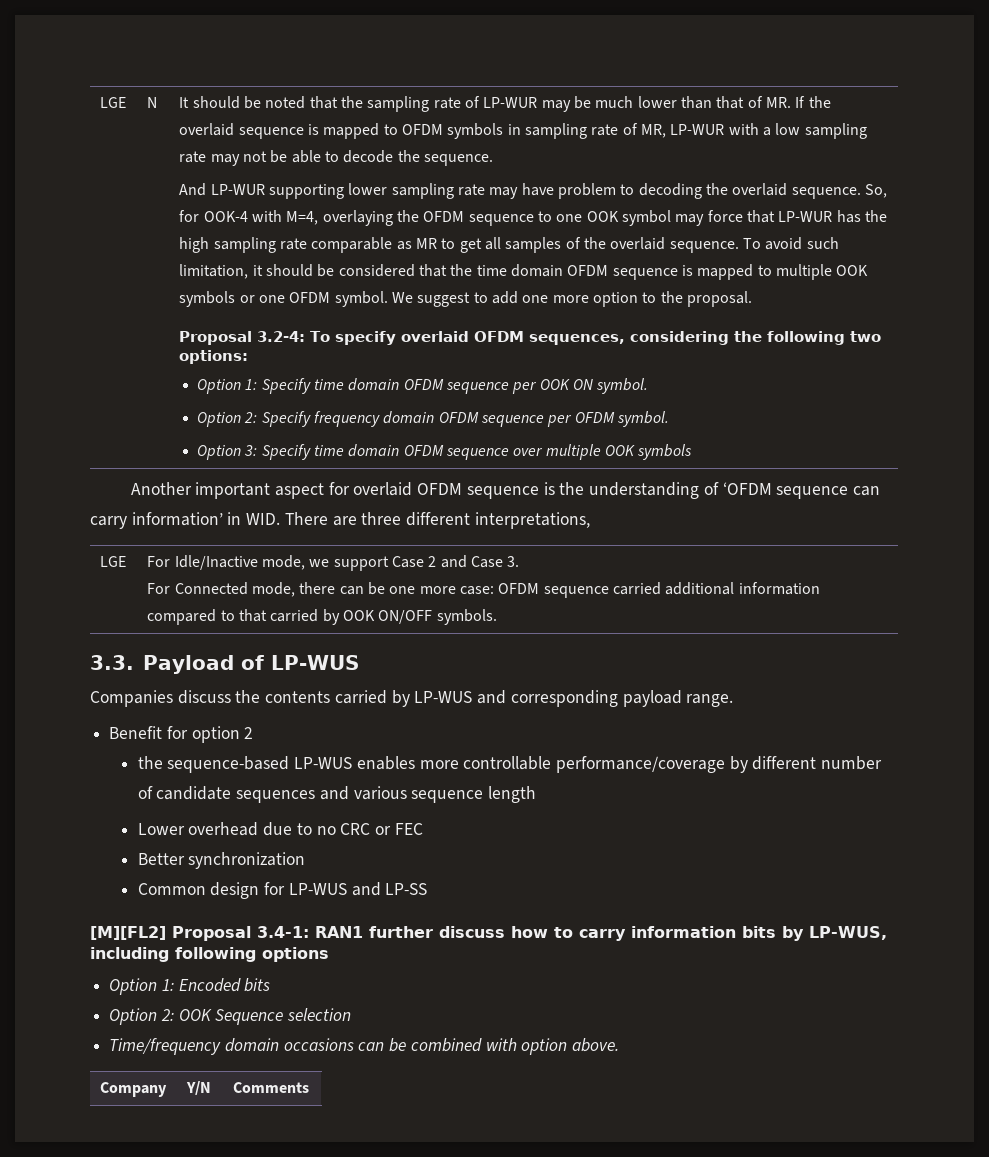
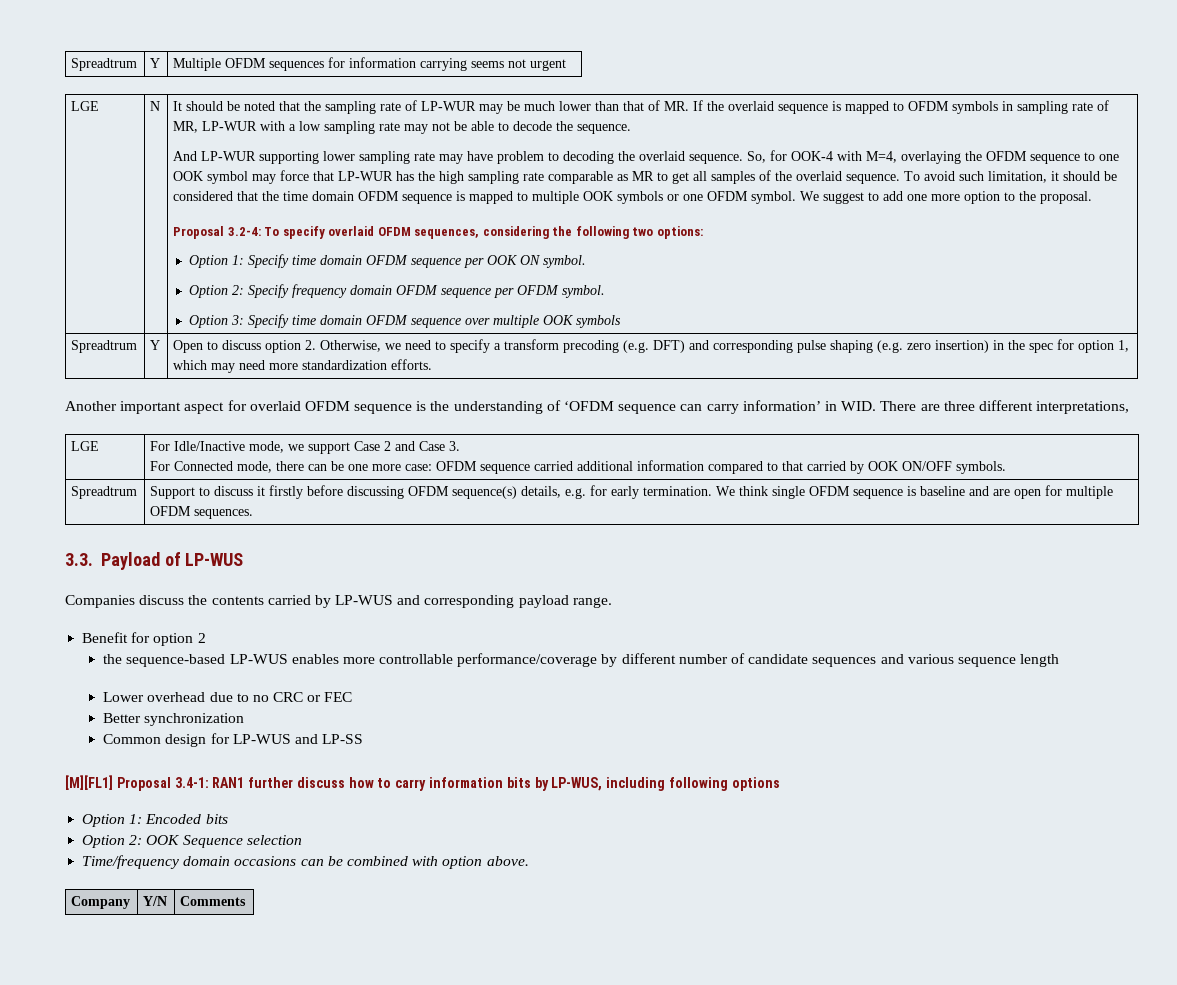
+ Spreadtrum | Y | Multiple OFDM sequences for information carrying seems not urgent
+ Spreadtrum | Y | Open to discuss option 2. Otherwise, we need to specify a transform precoding (e.g. DFT) and corresponding pulse shaping (e.g. zero insertion) in the spec for option 1, which may need more standardization efforts.
+ Spreadtrum | Support to discuss it firstly before discussing OFDM sequence(s) details, e.g. for early termination. We think single OFDM sequence is baseline and are open for multiple OFDM sequences.
- [M][FL2] Proposal 3.4-1: RAN1 further discuss how to carry information bits by LP-WUS, including following options
+ [M][FL1] Proposal 3.4-1: RAN1 further discuss how to carry information bits by LP-WUS, including following options

